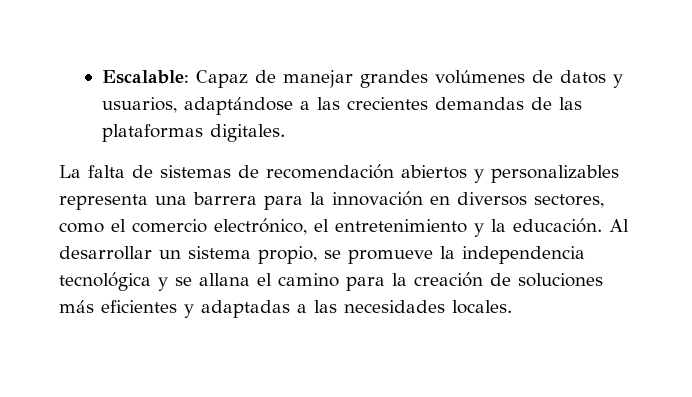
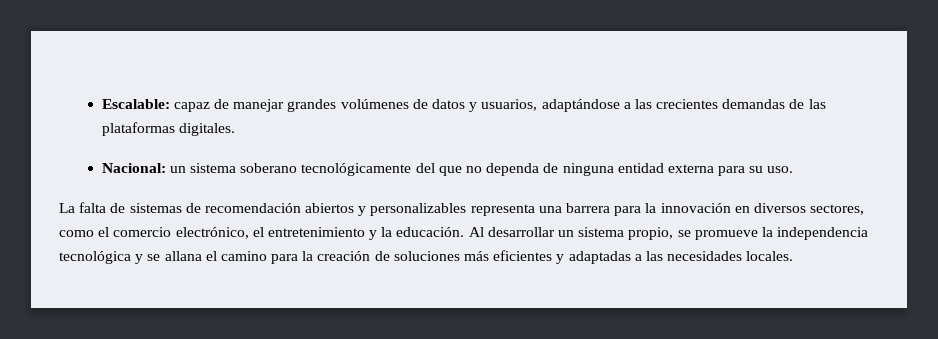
- Escalable: Capaz de manejar grandes volúmenes de datos y usuarios, adaptándose a las crecientes demandas de las plataformas digitales.
+ Escalable: capaz de manejar grandes volúmenes de datos y usuarios, adaptándose a las crecientes demandas de las plataformas digitales.
+ Nacional: un sistema soberano tecnológicamente del que no dependa de ninguna entidad externa para su uso.

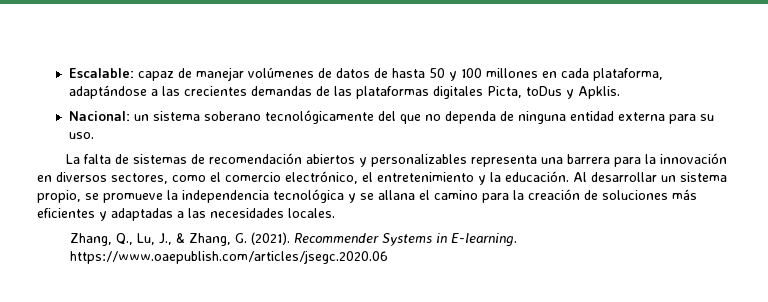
- Escalable: capaz de manejar grandes volúmenes de datos y usuarios, adaptándose a las crecientes demandas de las plataformas digitales.
+ Escalable: capaz de manejar volúmenes de datos de hasta 50 y 100 millones en cada plataforma, adaptándose a las crecientes demandas de las plataformas digitales Picta, toDus y Apklis.
+ Zhang, Q., Lu, J., & Zhang, G. (2021). Recommender Systems in E-learning. https://www.oaepublish.com/articles/jsegc.2020.06

